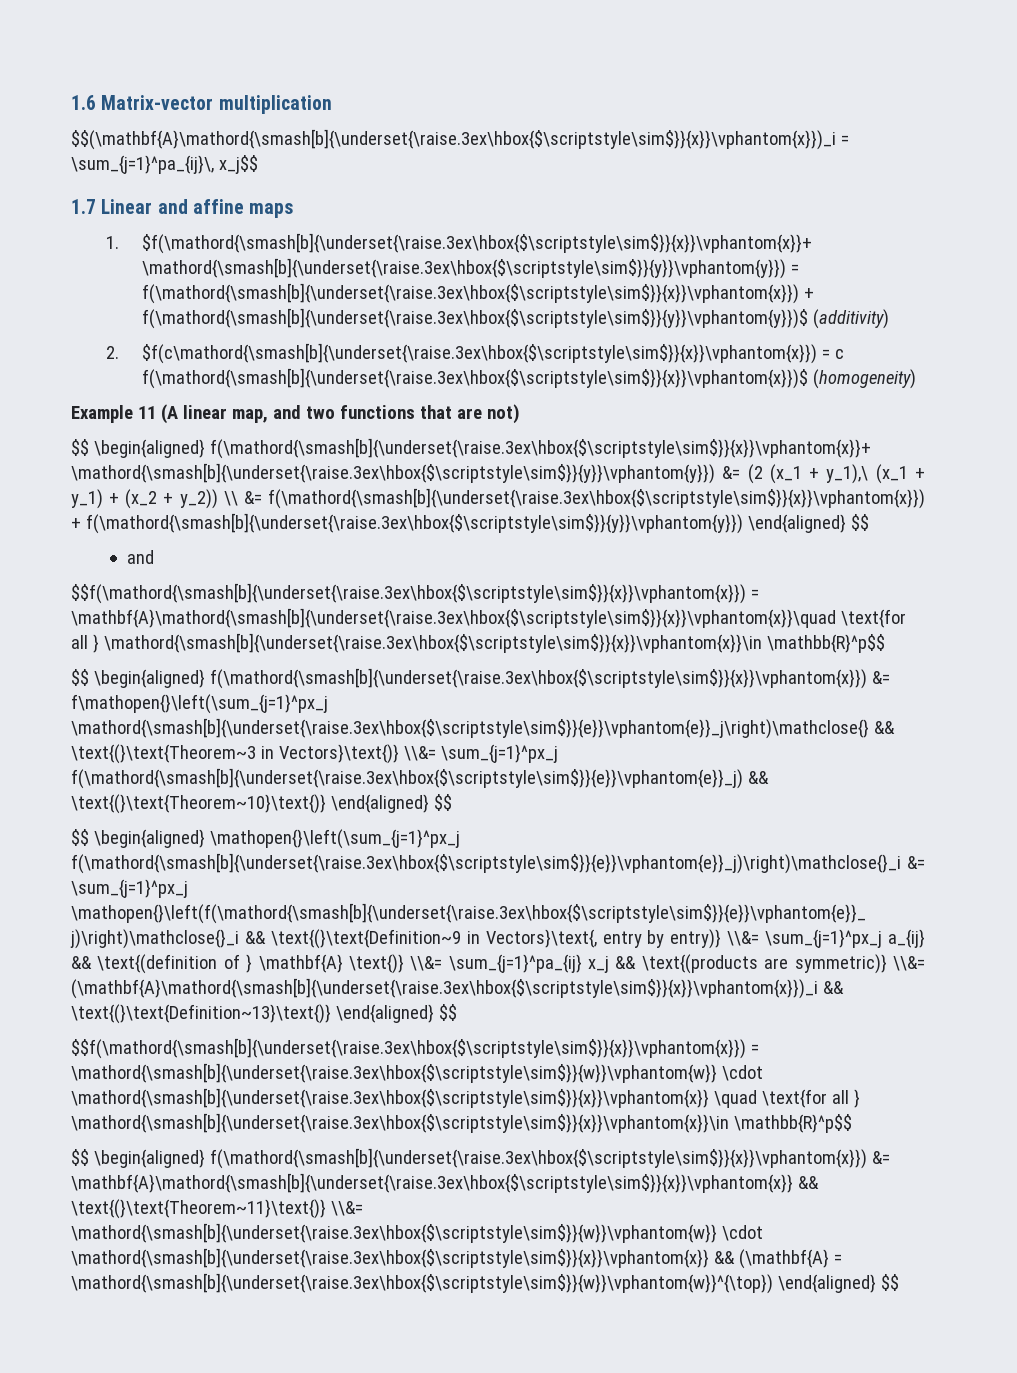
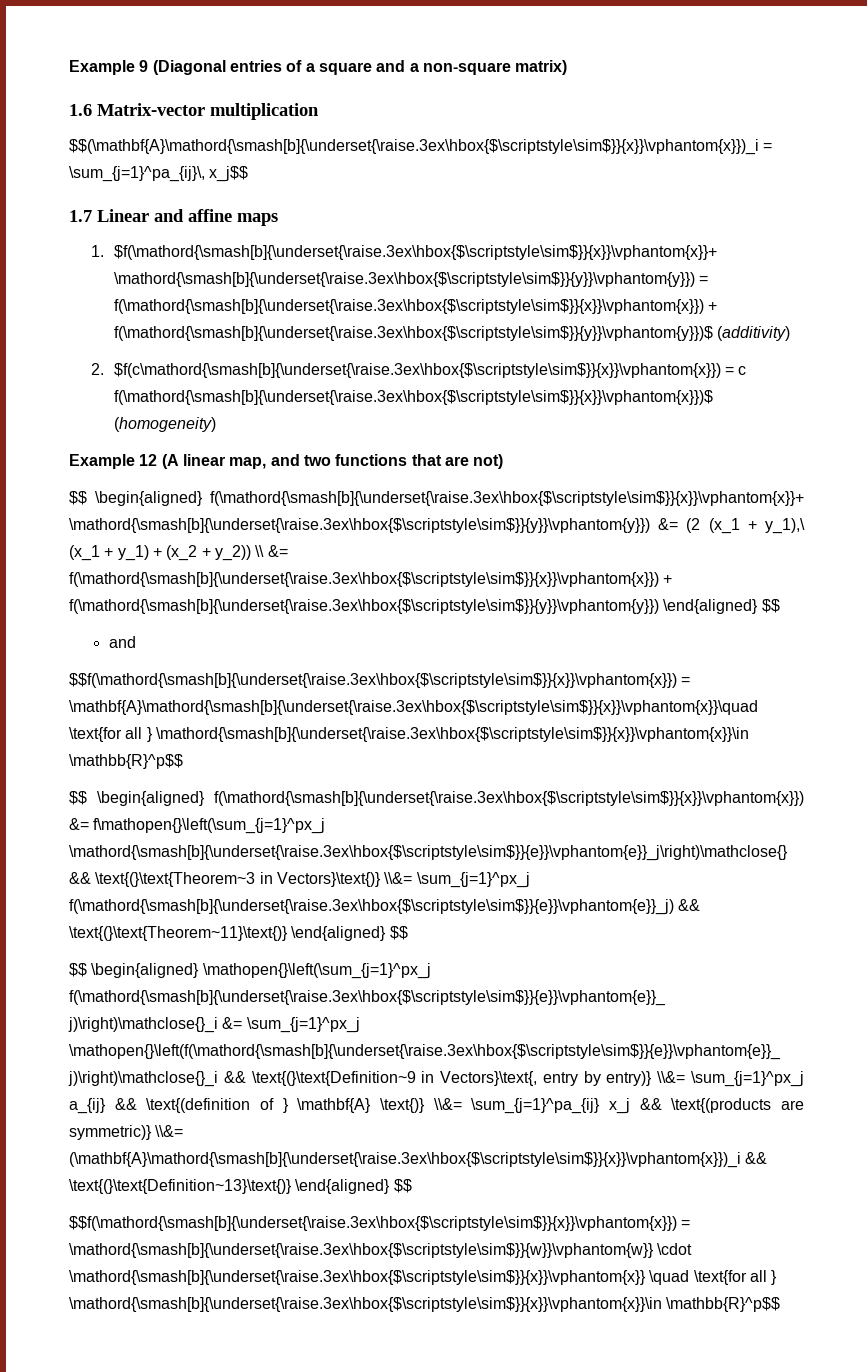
+ Example 9 (Diagonal entries of a square and a non-square matrix)
- Example 11 (A linear map, and two functions that are not)
+ Example 12 (A linear map, and two functions that are not)
- $$ \begin{aligned} f(\mathord{\smash[b]{\underset{\raise.3ex\hbox{$\scriptstyle\sim$}}{x}}\vphantom{x}}) &= f\mathopen{}\left(\sum_{j=1}^px_j \mathord{\smash[b]{\underset{\raise.3ex\hbox{$\scriptstyle\sim$}}{e}}\vphantom{e}}_j\right)\mathclose{} && \text{(}\text{Theorem~3 in Vectors}\text{)} \\&= \sum_{j=1}^px_j f(\mathord{\smash[b]{\underset{\raise.3ex\hbox{$\scriptstyle\sim$}}{e}}\vphantom{e}}_j) && \text{(}\text{Theorem~10}\text{)} \end{aligned} $$
+ $$ \begin{aligned} f(\mathord{\smash[b]{\underset{\raise.3ex\hbox{$\scriptstyle\sim$}}{x}}\vphantom{x}}) &= f\mathopen{}\left(\sum_{j=1}^px_j \mathord{\smash[b]{\underset{\raise.3ex\hbox{$\scriptstyle\sim$}}{e}}\vphantom{e}}_j\right)\mathclose{} && \text{(}\text{Theorem~3 in Vectors}\text{)} \\&= \sum_{j=1}^px_j f(\mathord{\smash[b]{\underset{\raise.3ex\hbox{$\scriptstyle\sim$}}{e}}\vphantom{e}}_j) && \text{(}\text{Theorem~11}\text{)} \end{aligned} $$
- $$ \begin{aligned} f(\mathord{\smash[b]{\underset{\raise.3ex\hbox{$\scriptstyle\sim$}}{x}}\vphantom{x}}) &= \mathbf{A}\mathord{\smash[b]{\underset{\raise.3ex\hbox{$\scriptstyle\sim$}}{x}}\vphantom{x}} && \text{(}\text{Theorem~11}\text{)} \\&= \mathord{\smash[b]{\underset{\raise.3ex\hbox{$\scriptstyle\sim$}}{w}}\vphantom{w}} \cdot \mathord{\smash[b]{\underset{\raise.3ex\hbox{$\scriptstyle\sim$}}{x}}\vphantom{x}} && (\mathbf{A} = \mathord{\smash[b]{\underset{\raise.3ex\hbox{$\scriptstyle\sim$}}{w}}\vphantom{w}}^{\top}) \end{aligned} $$

